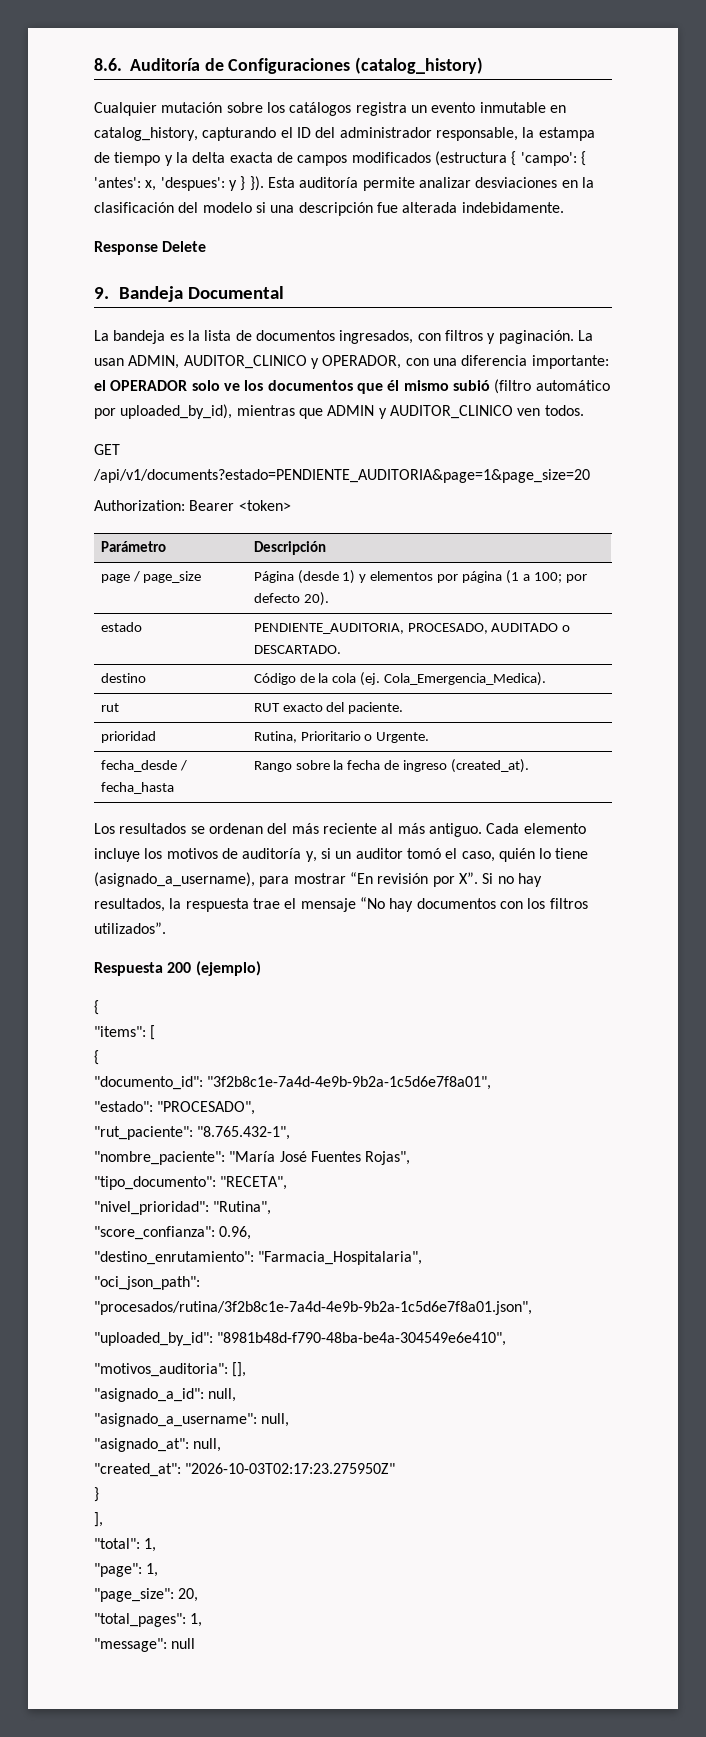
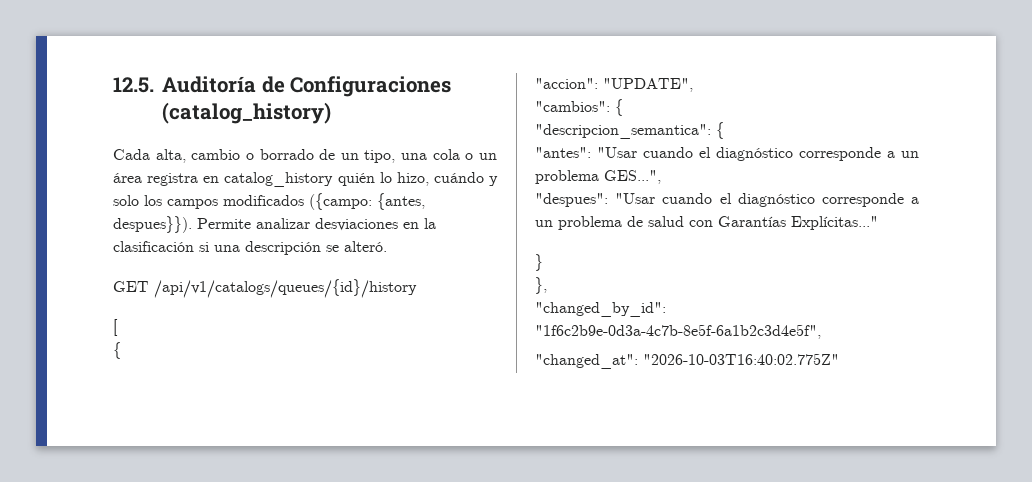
- 8.6. Auditoría de Configuraciones (catalog_history)
+ 12.5. Auditoría de Configuraciones (catalog_history)
- Cualquier mutación sobre los catálogos registra un evento inmutable en catalog_history, capturando el ID del administrador responsable, la estampa de tiempo y la delta exacta de campos modificados (estructura { 'campo': { 'antes': x, 'despues': y } }). Esta auditoría permite analizar desviaciones en la clasificación del modelo si una descripción fue alterada indebidamente.
- Response Delete
- 9. Bandeja Documental
- La bandeja es la lista de documentos ingresados, con filtros y paginación. La usan ADMIN, AUDITOR_CLINICO y OPERADOR, con una diferencia importante: el OPERADOR solo ve los documentos que él mismo subió (filtro automático por uploaded_by_id), mientras que ADMIN y AUDITOR_CLINICO ven todos.
- GET /api/v1/documents?estado=PENDIENTE_AUDITORIA&page=1&page_size=20
- Authorization: Bearer <token>
- Parámetro | Descripción
- page / page_size | Página (desde 1) y elementos por página (1 a 100; por defecto 20).
- estado | PENDIENTE_AUDITORIA, PROCESADO, AUDITADO o DESCARTADO.
- destino | Código de la cola (ej. Cola_Emergencia_Medica).
- rut | RUT exacto del paciente.
- prioridad | Rutina, Prioritario o Urgente.
- fecha_desde / fecha_hasta | Rango sobre la fecha de ingreso (created_at).
- Los resultados se ordenan del más reciente al más antiguo. Cada elemento incluye los motivos de auditoría y, si un auditor tomó el caso, quién lo tiene (asignado_a_username), para mostrar “En revisión por X”. Si no hay resultados, la respuesta trae el mensaje “No hay documentos con los filtros utilizados”.
- Respuesta 200 (ejemplo)
+ Cada alta, cambio o borrado de un tipo, una cola o un área registra en catalog_history quién lo hizo, cuándo y solo los campos modificados ({campo: {antes, despues}}). Permite analizar desviaciones en la clasificación si una descripción se alteró.
+ GET /api/v1/catalogs/queues/{id}/history
+ [
  {
- "items": [
- {
- "documento_id": "3f2b8c1e-7a4d-4e9b-9b2a-1c5d6e7f8a01",
- "estado": "PROCESADO",
- "rut_paciente": "8.765.432-1",
- "nombre_paciente": "María José Fuentes Rojas",
- "tipo_documento": "RECETA",
- "nivel_prioridad": "Rutina",
- "score_confianza": 0.96,
- "destino_enrutamiento": "Farmacia_Hospitalaria",
- "oci_json_path": "procesados/rutina/3f2b8c1e-7a4d-4e9b-9b2a-1c5d6e7f8a01.json",
- "uploaded_by_id": "8981b48d-f790-48ba-be4a-304549e6e410",
- "motivos_auditoria": [],
- "asignado_a_id": null,
- "asignado_a_username": null,
- "asignado_at": null,
- "created_at": "2026-10-03T02:17:23.275950Z"
+ "accion": "UPDATE",
+ "cambios": {
+ "descripcion_semantica": {
+ "antes": "Usar cuando el diagnóstico corresponde a un problema GES...",
+ "despues": "Usar cuando el diagnóstico corresponde a un problema de salud con Garantías Explícitas..."
  }
- ],
- "total": 1,
- "page": 1,
- "page_size": 20,
- "total_pages": 1,
- "message": null
+ },
+ "changed_by_id": "1f6c2b9e-0d3a-4c7b-8e5f-6a1b2c3d4e5f",
+ "changed_at": "2026-10-03T16:40:02.775Z"

